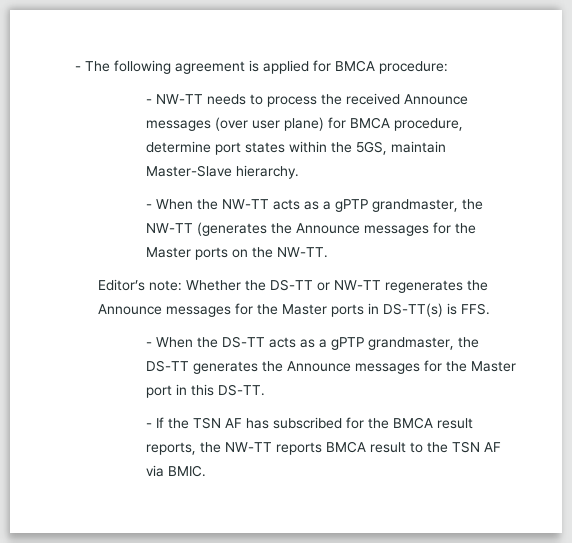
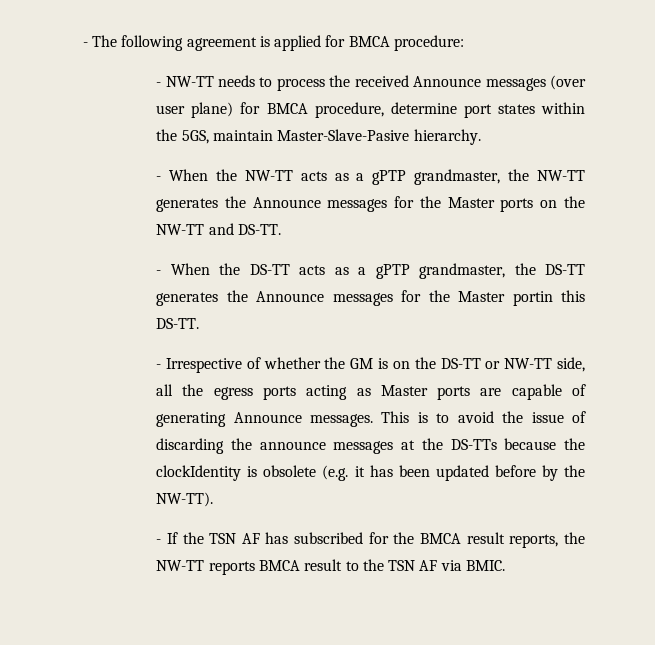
- - NW-TT needs to process the received Announce messages (over user plane) for BMCA procedure, determine port states within the 5GS, maintain Master-Slave hierarchy.
+ - NW-TT needs to process the received Announce messages (over user plane) for BMCA procedure, determine port states within the 5GS, maintain Master-Slave-Pasive hierarchy.
- - When the NW-TT acts as a gPTP grandmaster, the NW-TT (generates the Announce messages for the Master ports on the NW-TT.
- Editor’s note: Whether the DS-TT or NW-TT regenerates the Announce messages for the Master ports in DS-TT(s) is FFS.
+ - When the NW-TT acts as a gPTP grandmaster, the NW-TT generates the Announce messages for the Master ports on the NW-TT and DS-TT.
- - When the DS-TT acts as a gPTP grandmaster, the DS-TT generates the Announce messages for the Master port in this DS-TT.
+ - When the DS-TT acts as a gPTP grandmaster, the DS-TT generates the Announce messages for the Master portin this DS-TT.
+ - Irrespective of whether the GM is on the DS-TT or NW-TT side, all the egress ports acting as Master ports are capable of generating Announce messages. This is to avoid the issue of discarding the announce messages at the DS-TTs because the clockIdentity is obsolete (e.g. it has been updated before by the NW-TT).

